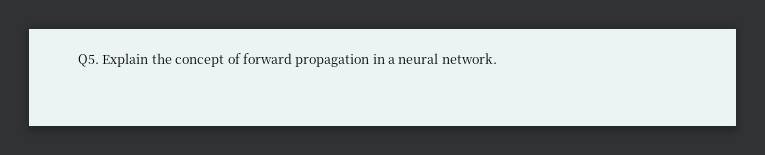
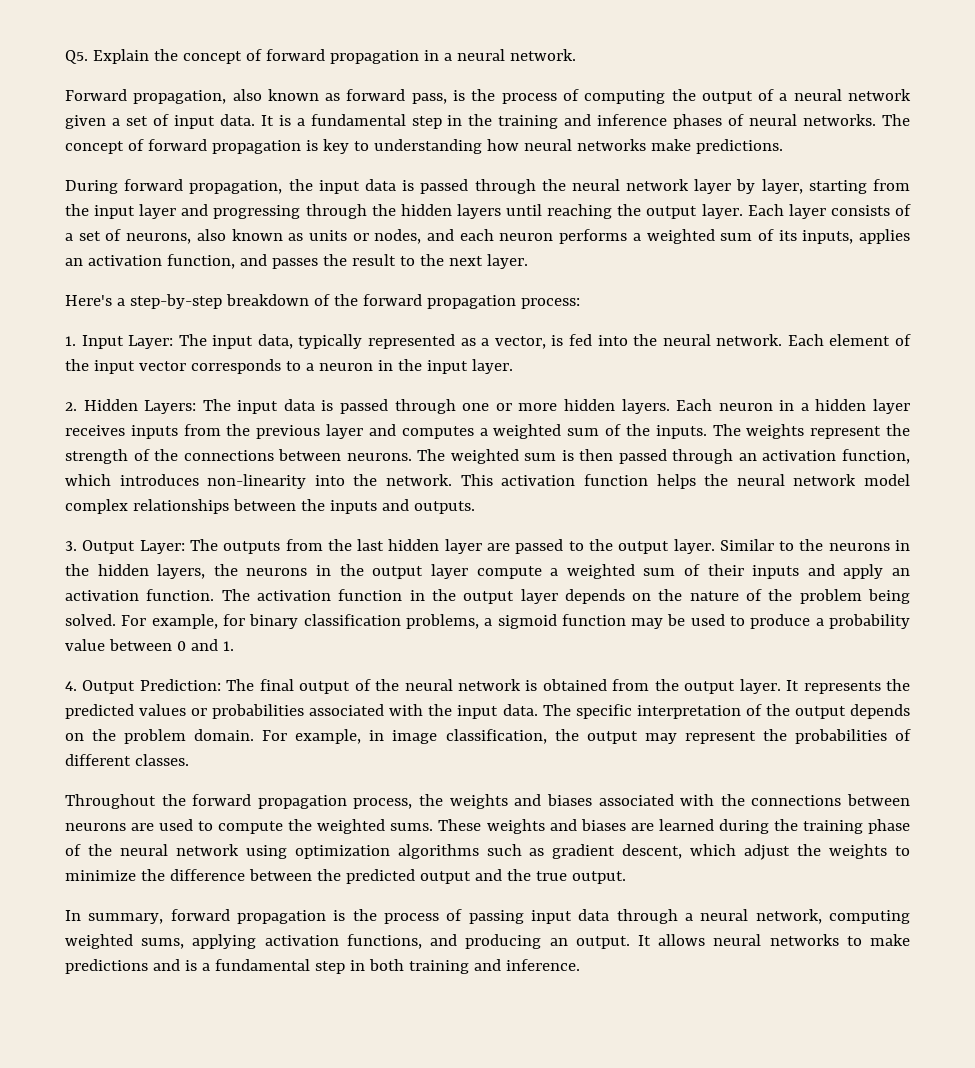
+ Forward propagation, also known as forward pass, is the process of computing the output of a neural network given a set of input data. It is a fundamental step in the training and inference phases of neural networks. The concept of forward propagation is key to understanding how neural networks make predictions.
+ During forward propagation, the input data is passed through the neural network layer by layer, starting from the input layer and progressing through the hidden layers until reaching the output layer. Each layer consists of a set of neurons, also known as units or nodes, and each neuron performs a weighted sum of its inputs, applies an activation function, and passes the result to the next layer.
+ Here's a step-by-step breakdown of the forward propagation process:
+ 1. Input Layer: The input data, typically represented as a vector, is fed into the neural network. Each element of the input vector corresponds to a neuron in the input layer.
+ 2. Hidden Layers: The input data is passed through one or more hidden layers. Each neuron in a hidden layer receives inputs from the previous layer and computes a weighted sum of the inputs. The weights represent the strength of the connections between neurons. The weighted sum is then passed through an activation function, which introduces non-linearity into the network. This activation function helps the neural network model complex relationships between the inputs and outputs.
+ 3. Output Layer: The outputs from the last hidden layer are passed to the output layer. Similar to the neurons in the hidden layers, the neurons in the output layer compute a weighted sum of their inputs and apply an activation function. The activation function in the output layer depends on the nature of the problem being solved. For example, for binary classification problems, a sigmoid function may be used to produce a probability value between 0 and 1.
+ 4. Output Prediction: The final output of the neural network is obtained from the output layer. It represents the predicted values or probabilities associated with the input data. The specific interpretation of the output depends on the problem domain. For example, in image classification, the output may represent the probabilities of different classes.
+ Throughout the forward propagation process, the weights and biases associated with the connections between neurons are used to compute the weighted sums. These weights and biases are learned during the training phase of the neural network using optimization algorithms such as gradient descent, which adjust the weights to minimize the difference between the predicted output and the true output.
+ In summary, forward propagation is the process of passing input data through a neural network, computing weighted sums, applying activation functions, and producing an output. It allows neural networks to make predictions and is a fundamental step in both training and inference.

